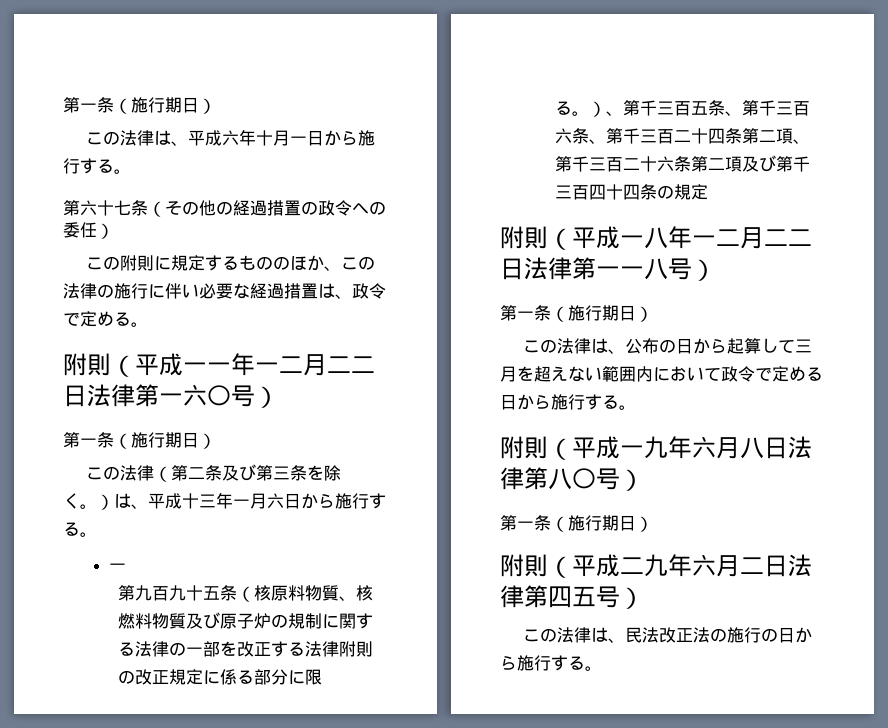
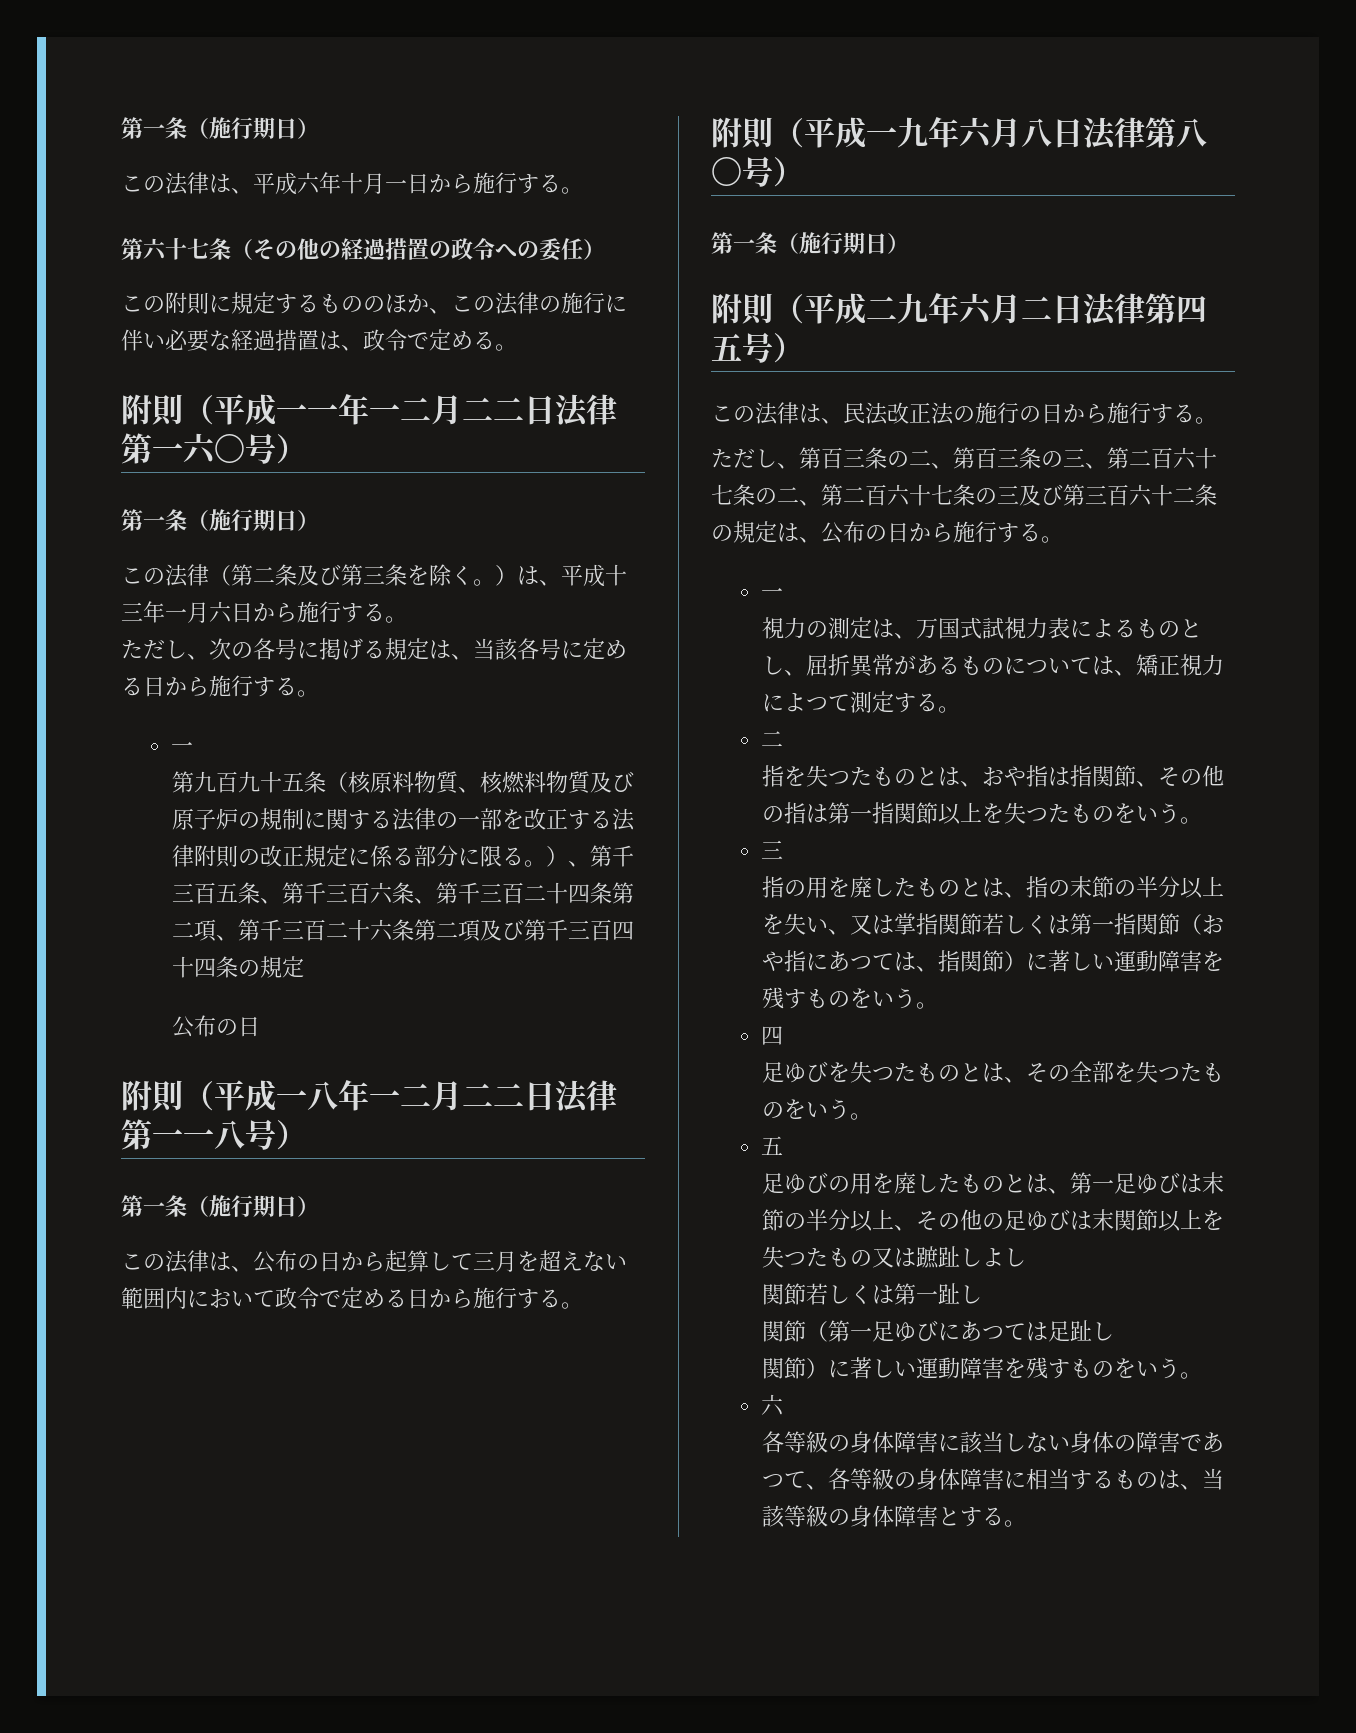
+ ただし、次の各号に掲げる規定は、当該各号に定める日から施行する。
  第九百九十五条（核原料物質、核燃料物質及び原子炉の規制に関する法律の一部を改正する法律附則の改正規定に係る部分に限る。）、第千三百五条、第千三百六条、第千三百二十四条第二項、第千三百二十六条第二項及び第千三百四十四条の規定
+ 公布の日
+ ただし、第百三条の二、第百三条の三、第二百六十七条の二、第二百六十七条の三及び第三百六十二条の規定は、公布の日から施行する。
+ 一
+ 視力の測定は、万国式試視力表によるものとし、屈折異常があるものについては、矯正視力によつて測定する。
+ 二
+ 指を失つたものとは、おや指は指関節、その他の指は第一指関節以上を失つたものをいう。
+ 三
+ 指の用を廃したものとは、指の末節の半分以上を失い、又は掌指関節若しくは第一指関節（おや指にあつては、指関節）に著しい運動障害を残すものをいう。
+ 四
+ 足ゆびを失つたものとは、その全部を失つたものをいう。
+ 五
+ 足ゆびの用を廃したものとは、第一足ゆびは末節の半分以上、その他の足ゆびは末関節以上を失つたもの又は蹠趾しよし
+ 関節若しくは第一趾し
+ 関節（第一足ゆびにあつては足趾し
+ 関節）に著しい運動障害を残すものをいう。
+ 六
+ 各等級の身体障害に該当しない身体の障害であつて、各等級の身体障害に相当するものは、当該等級の身体障害とする。

